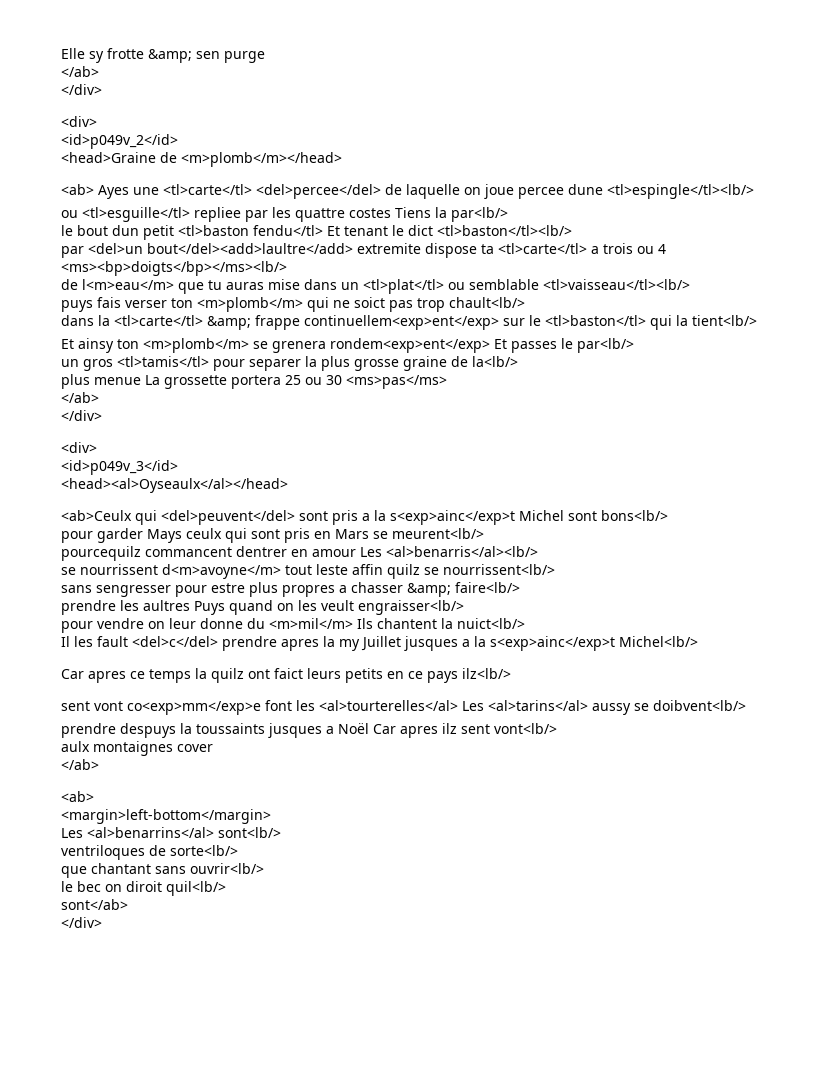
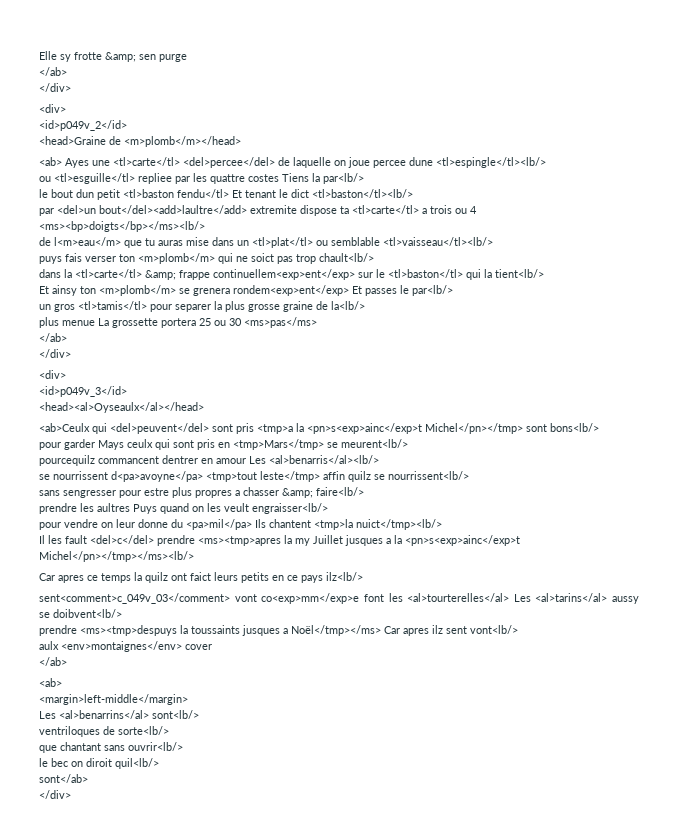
- <ab>Ceulx qui <del>peuvent</del> sont pris a la s<exp>ainc</exp>t Michel sont bons<lb/>
+ <ab>Ceulx qui <del>peuvent</del> sont pris <tmp>a la <pn>s<exp>ainc</exp>t Michel</pn></tmp> sont bons<lb/>
- pour garder Mays ceulx qui sont pris en Mars se meurent<lb/>
+ pour garder Mays ceulx qui sont pris en <tmp>Mars</tmp> se meurent<lb/>
- se nourrissent d<m>avoyne</m> tout leste affin quilz se nourrissent<lb/>
+ se nourrissent d<pa>avoyne</pa> <tmp>tout leste</tmp> affin quilz se nourrissent<lb/>
- pour vendre on leur donne du <m>mil</m> Ils chantent la nuict<lb/>
+ pour vendre on leur donne du <pa>mil</pa> Ils chantent <tmp>la nuict</tmp><lb/>
- Il les fault <del>c</del> prendre apres la my Juillet jusques a la s<exp>ainc</exp>t Michel<lb/>
+ Il les fault <del>c</del> prendre <ms><tmp>apres la my Juillet jusques a la <pn>s<exp>ainc</exp>t Michel</pn></tmp></ms><lb/>
- sent vont co<exp>mm</exp>e font les <al>tourterelles</al> Les <al>tarins</al> aussy se doibvent<lb/>
+ sent<comment>c_049v_03</comment> vont co<exp>mm</exp>e font les <al>tourterelles</al> Les <al>tarins</al> aussy se doibvent<lb/>
- prendre despuys la toussaints jusques a Noël Car apres ilz sent vont<lb/>
+ prendre <ms><tmp>despuys la toussaints jusques a Noël</tmp></ms> Car apres ilz sent vont<lb/>
- aulx montaignes cover
+ aulx <env>montaignes</env> cover
- <margin>left-bottom</margin>
+ <margin>left-middle</margin>

